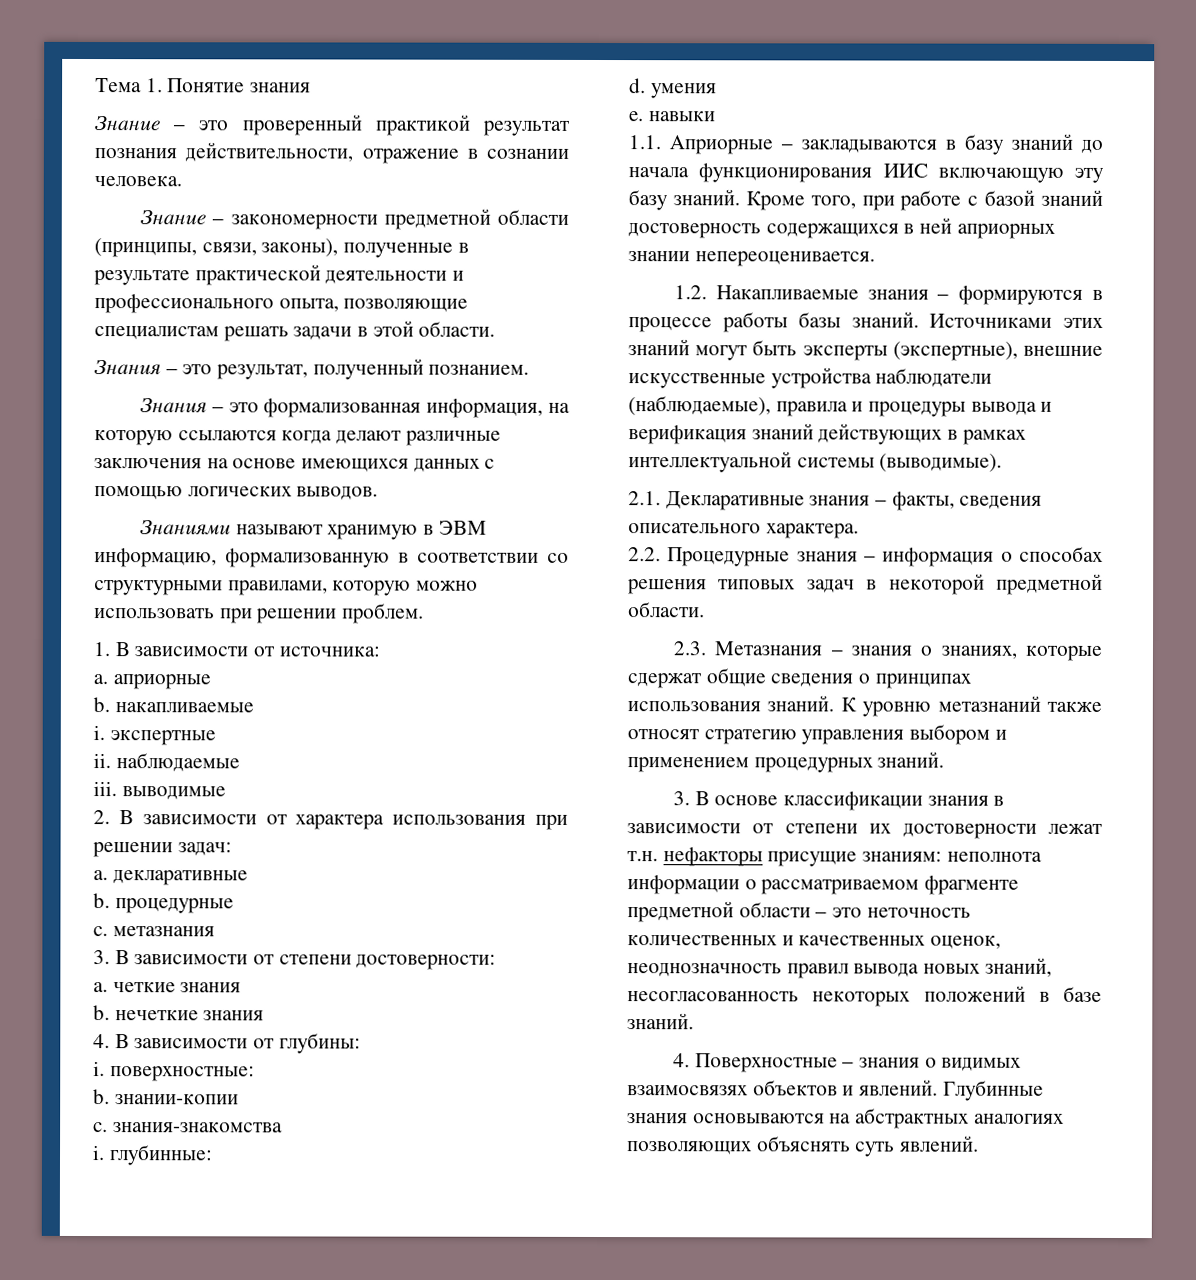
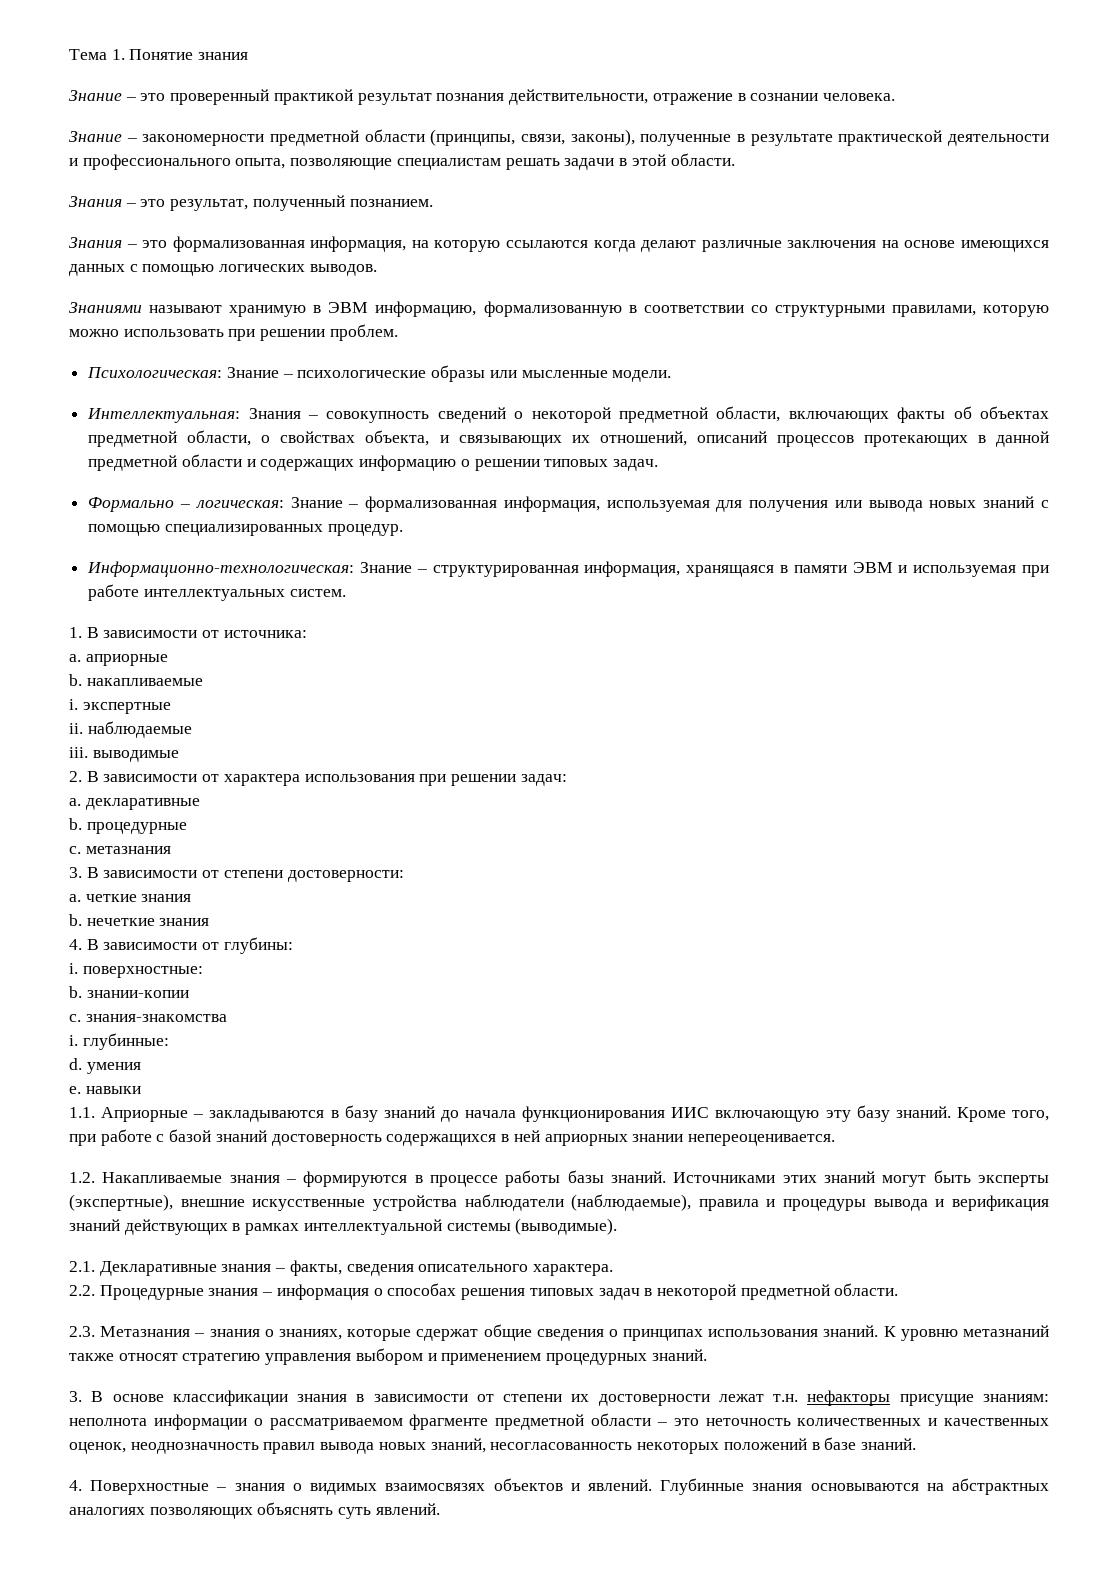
+ Психологическая: Знание – психологические образы или мысленные модели.
+ Интеллектуальная: Знания – совокупность сведений о некоторой предметной области, включающих факты об объектах предметной области, о свойствах объекта, и связывающих их отношений, описаний процессов протекающих в данной предметной области и содержащих информацию о решении типовых задач.
+ Формально – логическая: Знание – формализованная информация, используемая для получения или вывода новых знаний с помощью специализированных процедур.
+ Информационно-технологическая: Знание – структурированная информация, хранящаяся в памяти ЭВМ и используемая при работе интеллектуальных систем.

